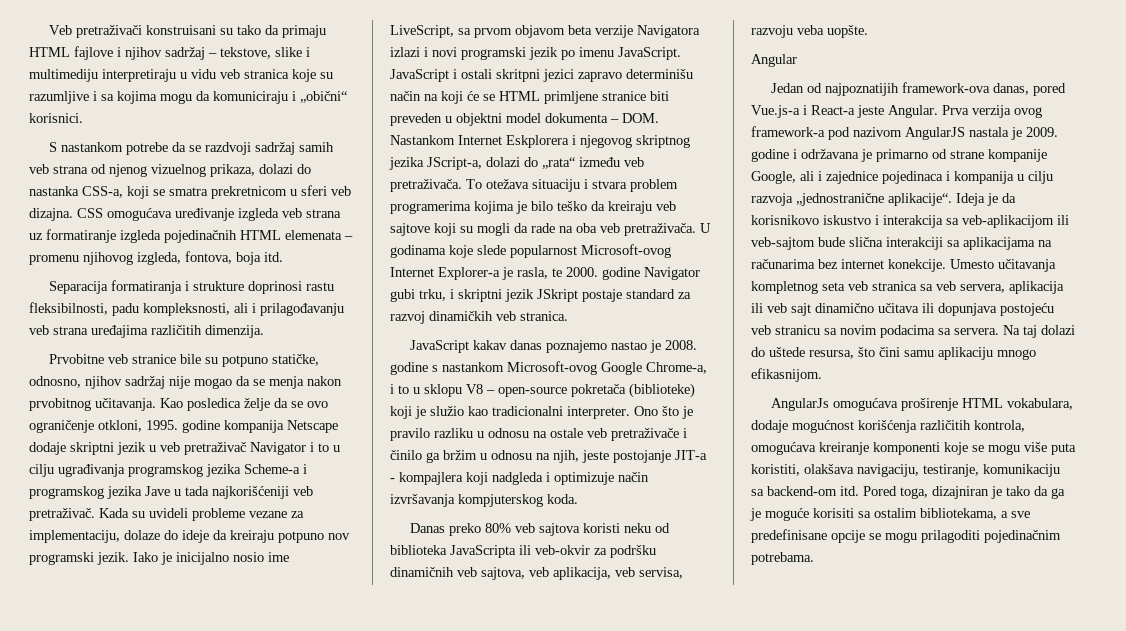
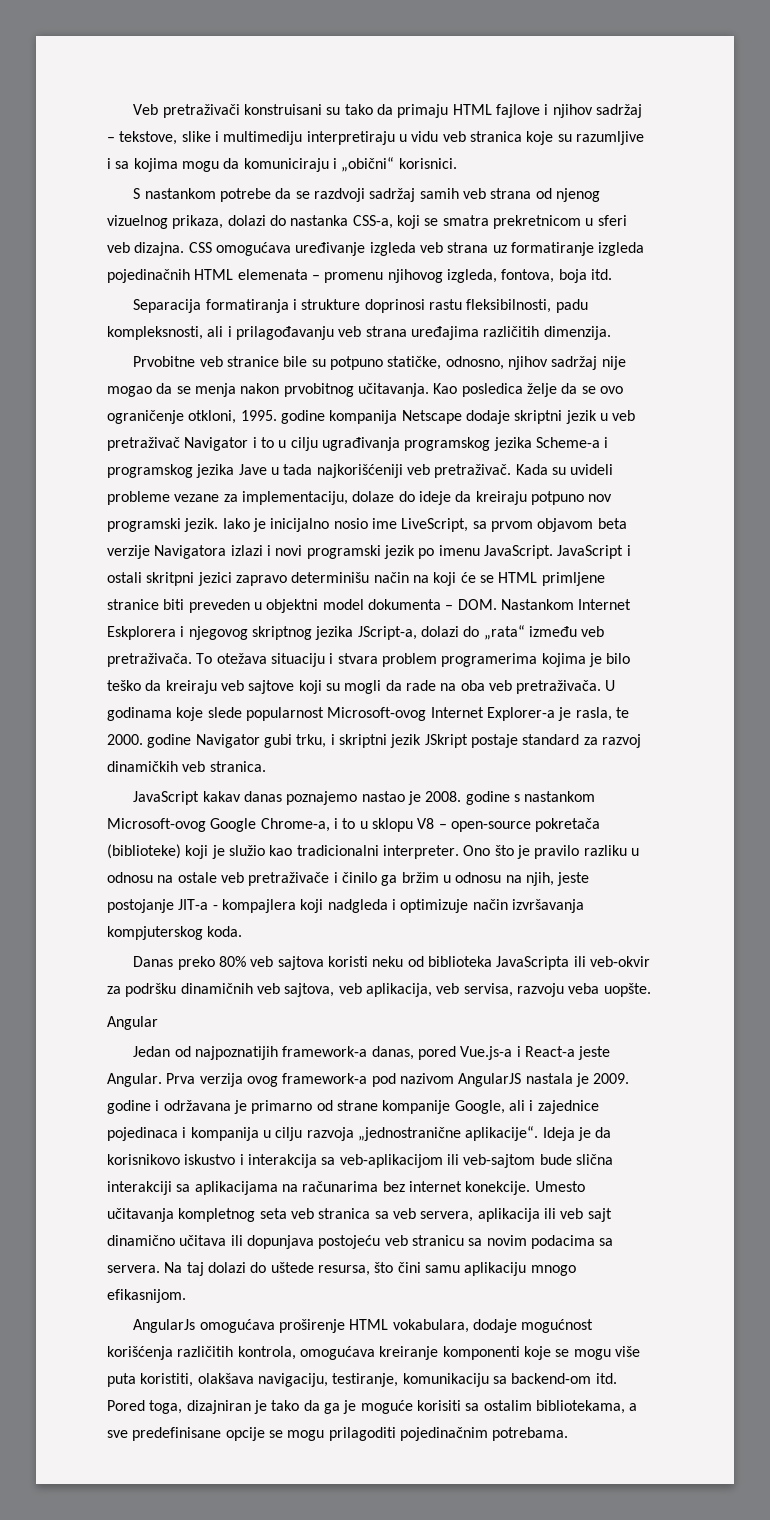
- Jedan od najpoznatijih framework-ova danas, pored Vue.js-a i React-a jeste Angular.
+ Jedan od najpoznatijih framework-a danas, pored Vue.js-a i React-a jeste Angular.

